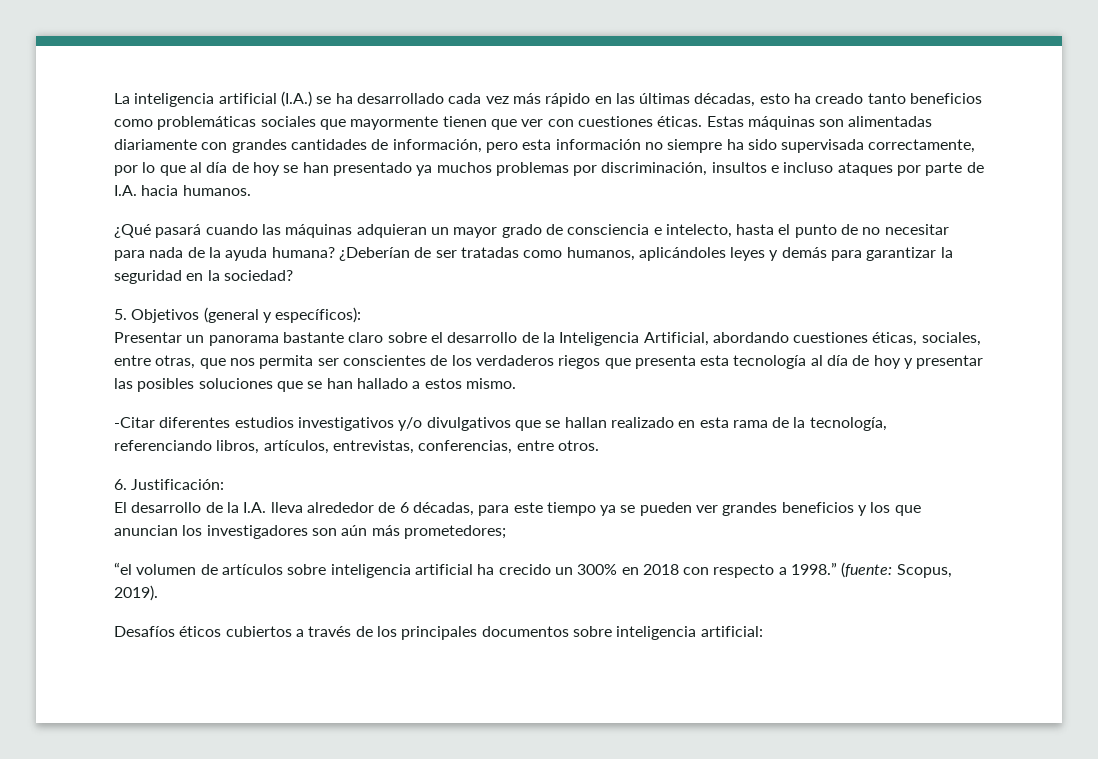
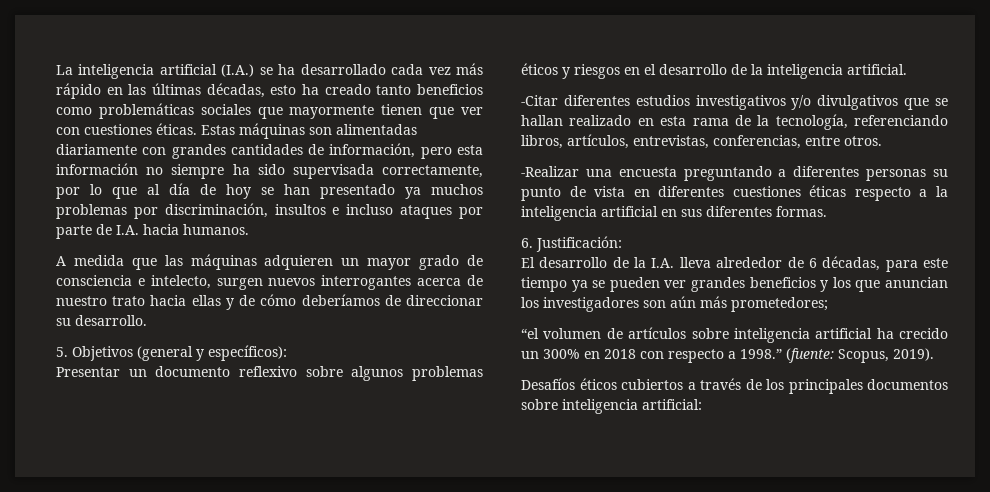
- ¿Qué pasará cuando las máquinas adquieran un mayor grado de consciencia e intelecto, hasta el punto de no necesitar para nada de la ayuda humana? ¿Deberían de ser tratadas como humanos, aplicándoles leyes y demás para garantizar la seguridad en la sociedad?
+ A medida que las máquinas adquieren un mayor grado de consciencia e intelecto, surgen nuevos interrogantes acerca de nuestro trato hacia ellas y de cómo deberíamos de direccionar su desarrollo.
- Presentar un panorama bastante claro sobre el desarrollo de la Inteligencia Artificial, abordando cuestiones éticas, sociales, entre otras, que nos permita ser conscientes de los verdaderos riegos que presenta esta tecnología al día de hoy y presentar las posibles soluciones que se han hallado a estos mismo.
+ Presentar un documento reflexivo sobre algunos problemas éticos y riesgos en el desarrollo de la inteligencia artificial.
+ -Realizar una encuesta preguntando a diferentes personas su punto de vista en diferentes cuestiones éticas respecto a la inteligencia artificial en sus diferentes formas.

